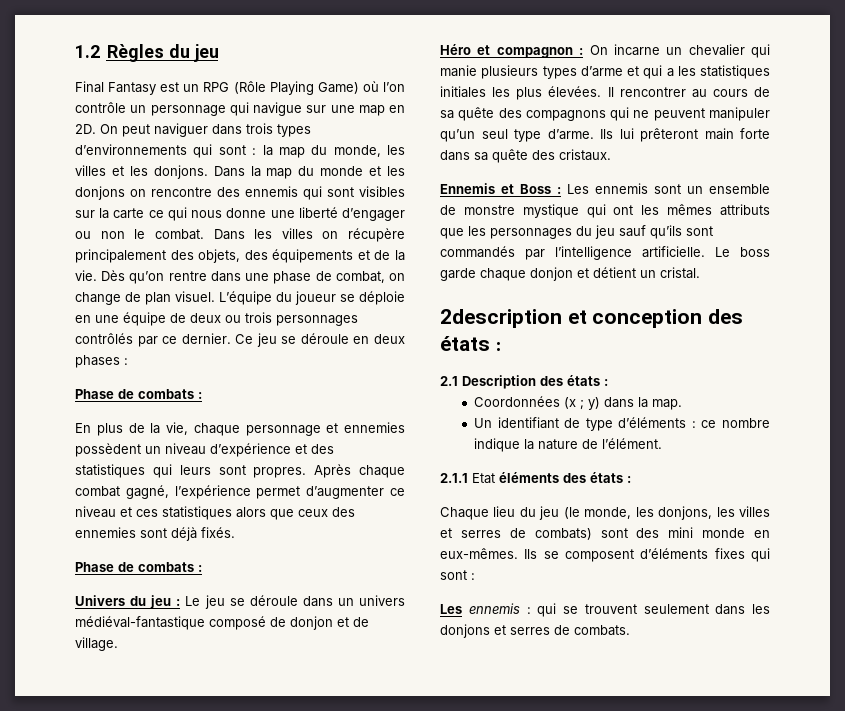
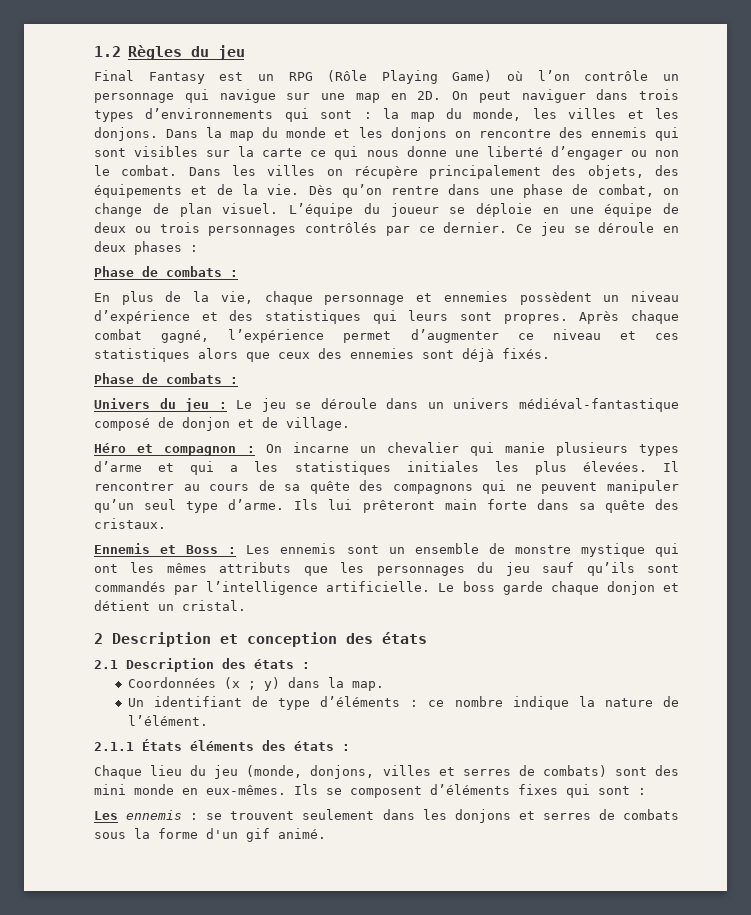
- 2description et conception des états :
+ 2 Description et conception des états
- 2.1.1 Etat éléments des états :
+ 2.1.1 États éléments des états :
- Chaque lieu du jeu (le monde, les donjons, les villes et serres de combats) sont des mini monde en eux-mêmes.
+ Chaque lieu du jeu (monde, donjons, villes et serres de combats) sont des mini monde en eux-mêmes.
- Les ennemis : qui se trouvent seulement dans les donjons et serres de combats.
+ Les ennemis : se trouvent seulement dans les donjons et serres de combats sous la forme d'un gif animé.

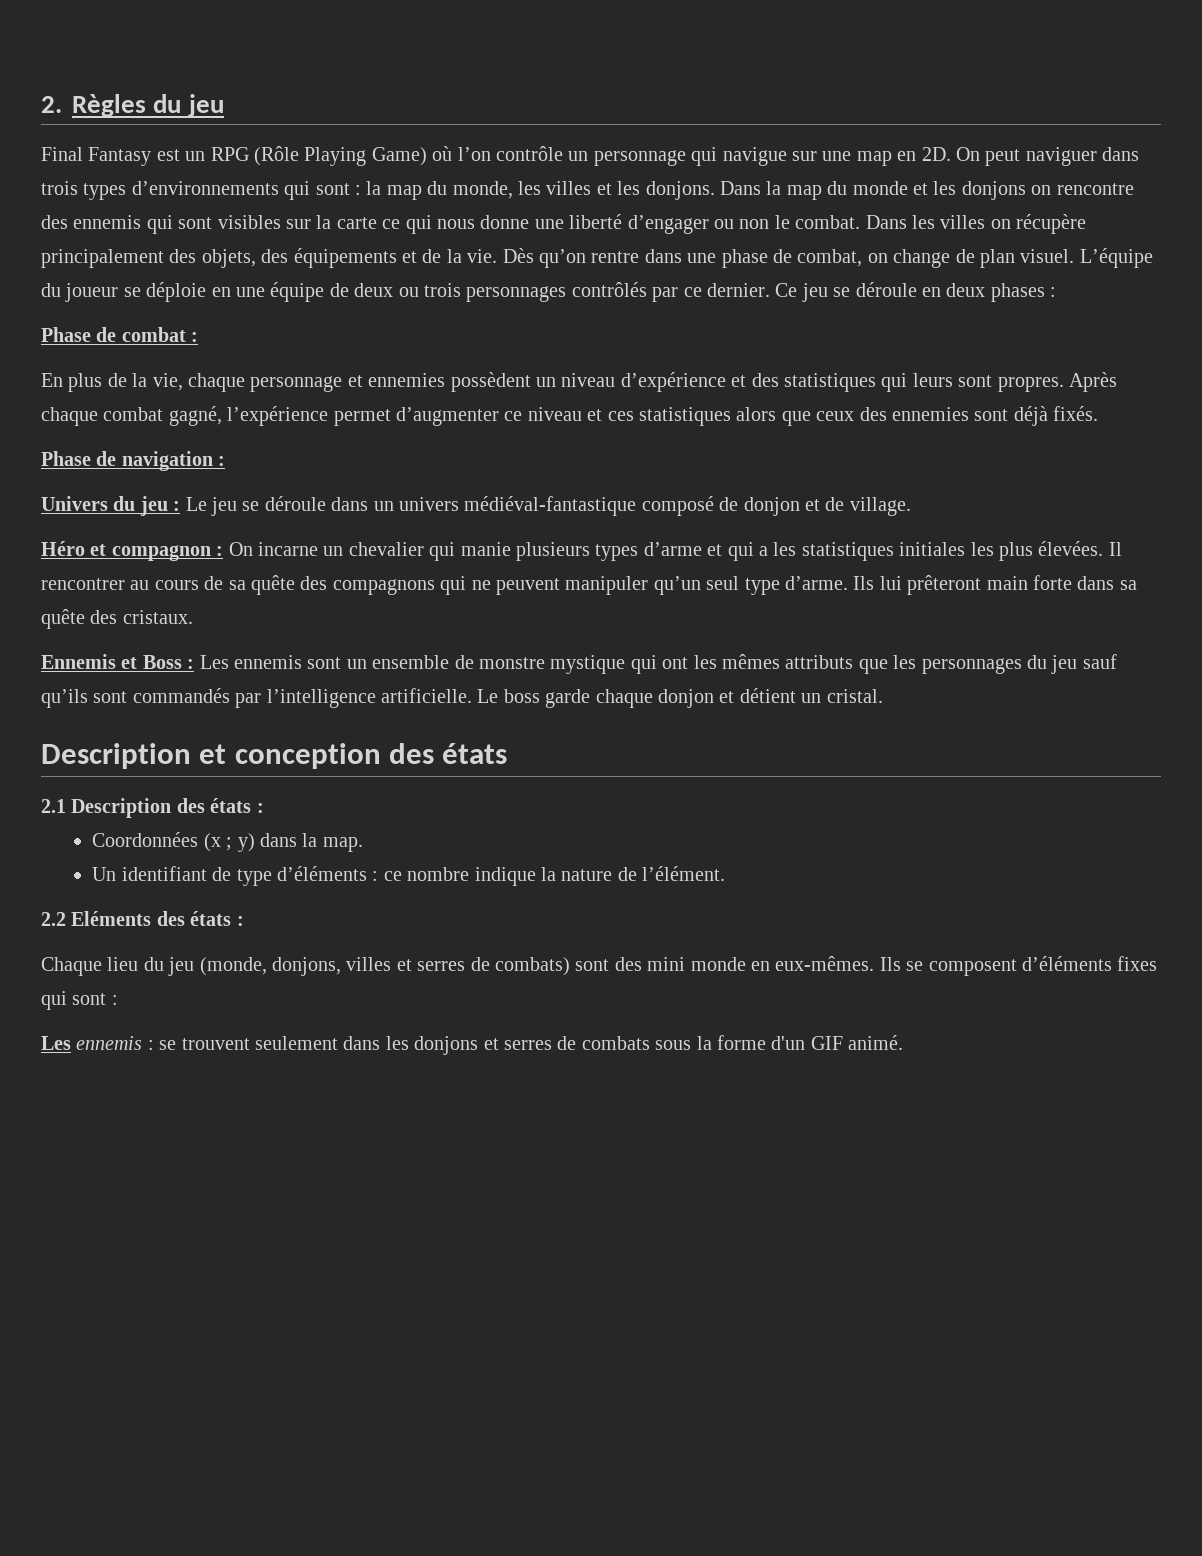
- 1.2 Règles du jeu
+ 2. Règles du jeu
  Ce jeu se déroule en deux phases :
- Phase de combats :
+ Phase de combat :
  Après chaque combat gagné, l’expérience permet d’augmenter ce niveau et ces statistiques alors que ceux des ennemies sont déjà fixés.
- Phase de combats :
+ Phase de navigation :
- 2 Description et conception des états
+ Description et conception des états
- 2.1.1 États éléments des états :
+ 2.2 Eléments des états :
- Les ennemis : se trouvent seulement dans les donjons et serres de combats sous la forme d'un gif animé.
+ Les ennemis : se trouvent seulement dans les donjons et serres de combats sous la forme d'un GIF animé.

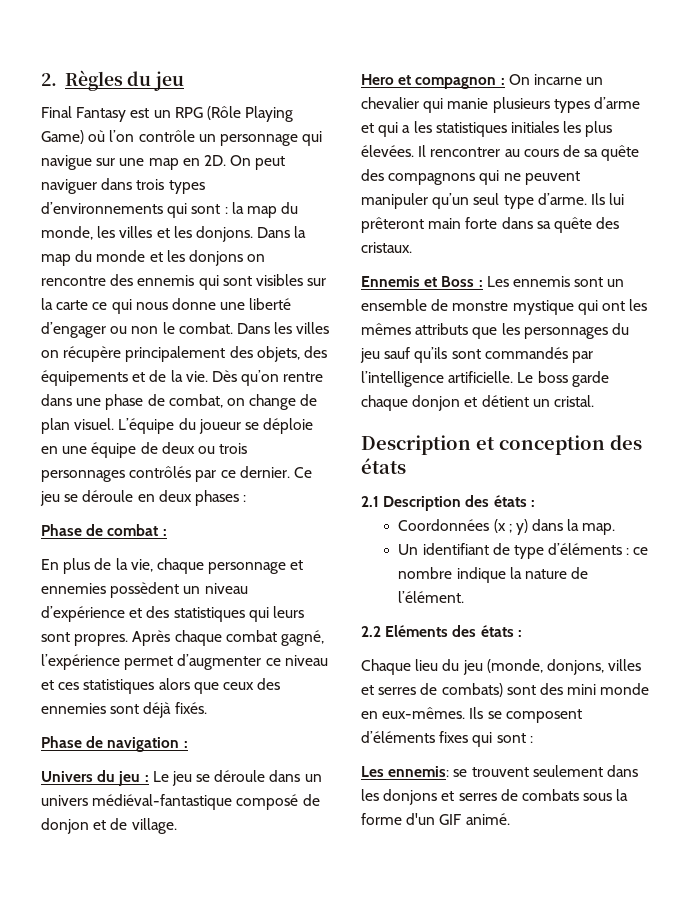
- Héro et compagnon : On incarne un chevalier qui manie plusieurs types d’arme et qui a les statistiques initiales les plus élevées.
+ Hero et compagnon : On incarne un chevalier qui manie plusieurs types d’arme et qui a les statistiques initiales les plus élevées.
- Les ennemis : se trouvent seulement dans les donjons et serres de combats sous la forme d'un GIF animé.
+ Les ennemis: se trouvent seulement dans les donjons et serres de combats sous la forme d'un GIF animé.

